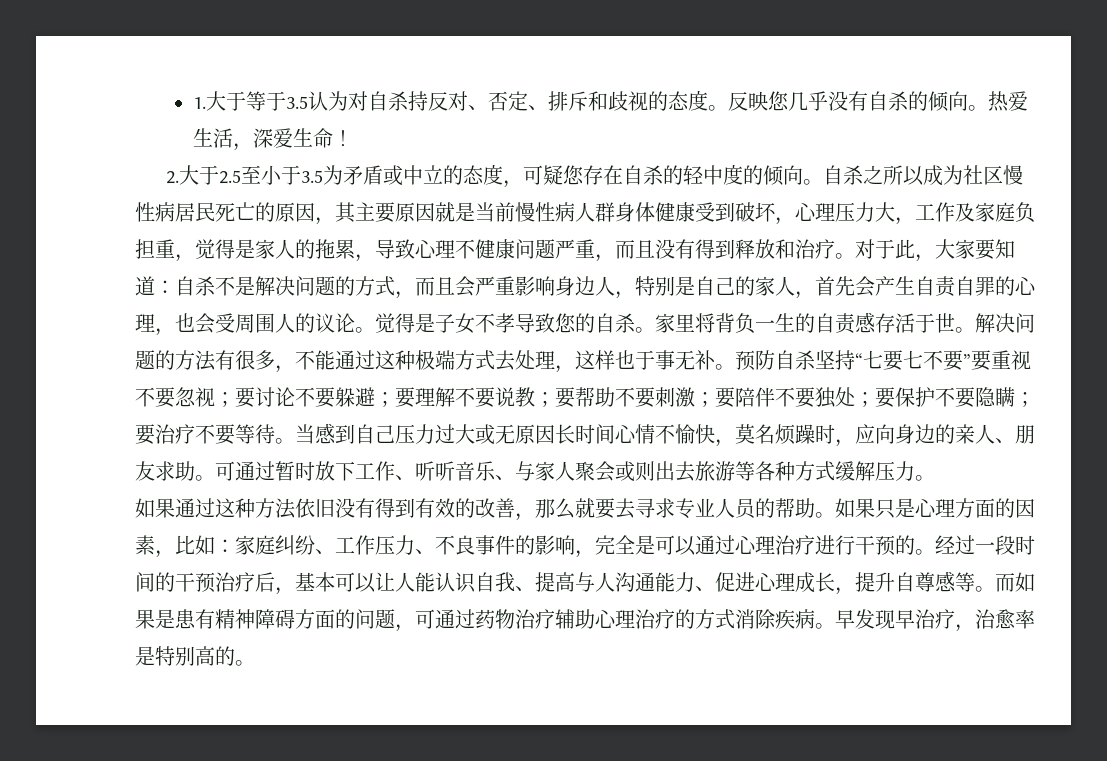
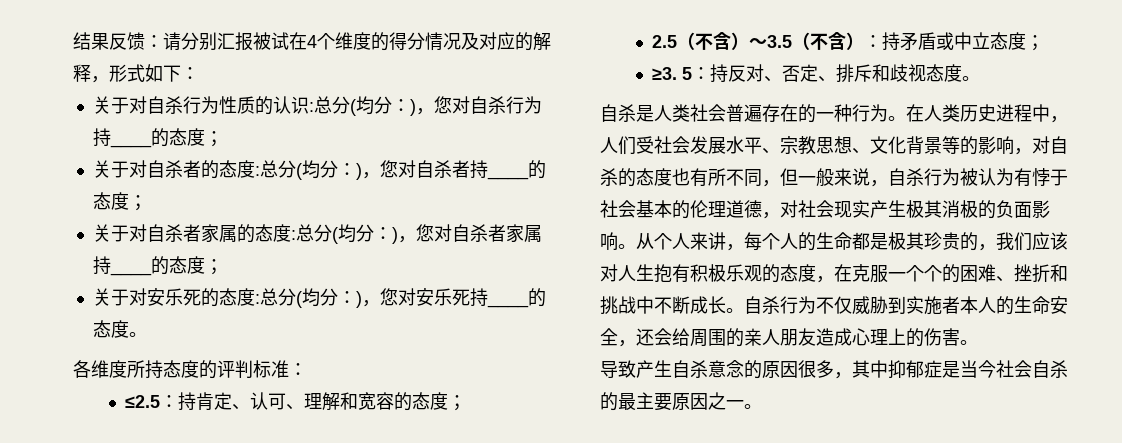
- 1.大于等于3.5认为对自杀持反对、否定、排斥和歧视的态度。反映您几乎没有自杀的倾向。热爱生活，深爱生命！
- 2.大于2.5至小于3.5为矛盾或中立的态度，可疑您存在自杀的轻中度的倾向。自杀之所以成为社区慢性病居民死亡的原因，其主要原因就是当前慢性病人群身体健康受到破坏，心理压力大，工作及家庭负担重，觉得是家人的拖累，导致心理不健康问题严重，而且没有得到释放和治疗。对于此，大家要知道：自杀不是解决问题的方式，而且会严重影响身边人，特别是自己的家人，首先会产生自责自罪的心理，也会受周围人的议论。觉得是子女不孝导致您的自杀。家里将背负一生的自责感存活于世。解决问题的方法有很多，不能通过这种极端方式去处理，这样也于事无补。预防自杀坚持“七要七不要”要重视不要忽视；要讨论不要躲避；要理解不要说教；要帮助不要刺激；要陪伴不要独处；要保护不要隐瞒；要治疗不要等待。当感到自己压力过大或无原因长时间心情不愉快，莫名烦躁时，应向身边的亲人、朋友求助。可通过暂时放下工作、听听音乐、与家人聚会或则出去旅游等各种方式缓解压力。
- 如果通过这种方法依旧没有得到有效的改善，那么就要去寻求专业人员的帮助。如果只是心理方面的因素，比如：家庭纠纷、工作压力、不良事件的影响，完全是可以通过心理治疗进行干预的。经过一段时间的干预治疗后，基本可以让人能认识自我、提高与人沟通能力、促进心理成长，提升自尊感等。而如果是患有精神障碍方面的问题，可通过药物治疗辅助心理治疗的方式消除疾病。早发现早治疗，治愈率是特别高的。
+ 结果反馈：请分别汇报被试在4个维度的得分情况及对应的解释，形式如下：
+ 关于对自杀行为性质的认识:总分(均分：)，您对自杀行为持____的态度；
+ 关于对自杀者的态度:总分(均分：)，您对自杀者持____的态度；
+ 关于对自杀者家属的态度:总分(均分：)，您对自杀者家属持____的态度；
+ 关于对安乐死的态度:总分(均分：)，您对安乐死持____的态度。
+ 各维度所持态度的评判标准：
+ ≤2.5：持肯定、认可、理解和宽容的态度；
+ 2.5（不含）～3.5（不含）：持矛盾或中立态度；
+ ≥3. 5：持反对、否定、排斥和歧视态度。
+ 自杀是人类社会普遍存在的一种行为。在人类历史进程中，人们受社会发展水平、宗教思想、文化背景等的影响，对自杀的态度也有所不同，但一般来说，自杀行为被认为有悖于社会基本的伦理道德，对社会现实产生极其消极的负面影响。从个人来讲，每个人的生命都是极其珍贵的，我们应该对人生抱有积极乐观的态度，在克服一个个的困难、挫折和挑战中不断成长。自杀行为不仅威胁到实施者本人的生命安全，还会给周围的亲人朋友造成心理上的伤害。
+ 导致产生自杀意念的原因很多，其中抑郁症是当今社会自杀的最主要原因之一。

